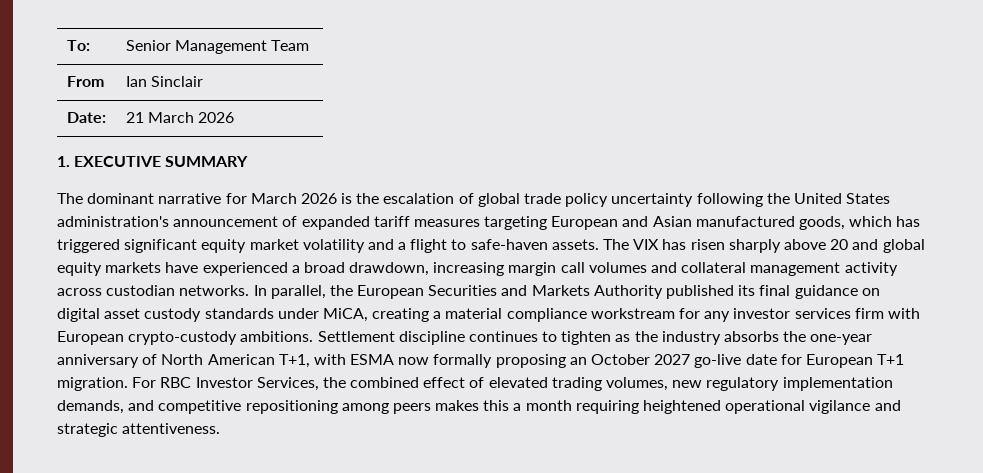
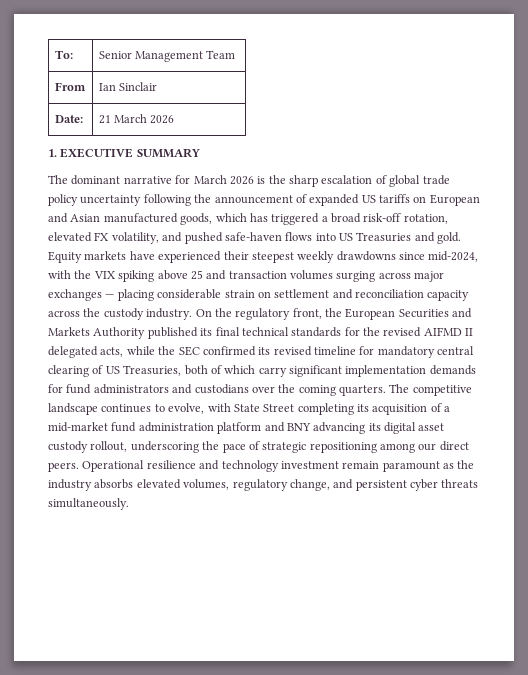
- The dominant narrative for March 2026 is the escalation of global trade policy uncertainty following the United States administration's announcement of expanded tariff measures targeting European and Asian manufactured goods, which has triggered significant equity market volatility and a flight to safe-haven assets. The VIX has risen sharply above 20 and global equity markets have experienced a broad drawdown, increasing margin call volumes and collateral management activity across custodian networks. In parallel, the European Securities and Markets Authority published its final guidance on digital asset custody standards under MiCA, creating a material compliance workstream for any investor services firm with European crypto-custody ambitions. Settlement discipline continues to tighten as the industry absorbs the one-year anniversary of North American T+1, with ESMA now formally proposing an October 2027 go-live date for European T+1 migration. For RBC Investor Services, the combined effect of elevated trading volumes, new regulatory implementation demands, and competitive repositioning among peers makes this a month requiring heightened operational vigilance and strategic attentiveness.
+ The dominant narrative for March 2026 is the sharp escalation of global trade policy uncertainty following the announcement of expanded US tariffs on European and Asian manufactured goods, which has triggered a broad risk-off rotation, elevated FX volatility, and pushed safe-haven flows into US Treasuries and gold. Equity markets have experienced their steepest weekly drawdowns since mid-2024, with the VIX spiking above 25 and transaction volumes surging across major exchanges — placing considerable strain on settlement and reconciliation capacity across the custody industry. On the regulatory front, the European Securities and Markets Authority published its final technical standards for the revised AIFMD II delegated acts, while the SEC confirmed its revised timeline for mandatory central clearing of US Treasuries, both of which carry significant implementation demands for fund administrators and custodians over the coming quarters. The competitive landscape continues to evolve, with State Street completing its acquisition of a mid-market fund administration platform and BNY advancing its digital asset custody rollout, underscoring the pace of strategic repositioning among our direct peers. Operational resilience and technology investment remain paramount as the industry absorbs elevated volumes, regulatory change, and persistent cyber threats simultaneously.

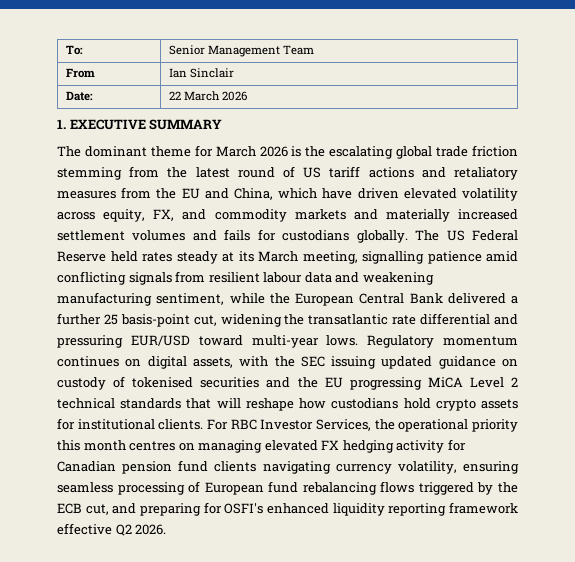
- Date: | 21 March 2026
+ Date: | 22 March 2026
- The dominant narrative for March 2026 is the sharp escalation of global trade policy uncertainty following the announcement of expanded US tariffs on European and Asian manufactured goods, which has triggered a broad risk-off rotation, elevated FX volatility, and pushed safe-haven flows into US Treasuries and gold. Equity markets have experienced their steepest weekly drawdowns since mid-2024, with the VIX spiking above 25 and transaction volumes surging across major exchanges — placing considerable strain on settlement and reconciliation capacity across the custody industry. On the regulatory front, the European Securities and Markets Authority published its final technical standards for the revised AIFMD II delegated acts, while the SEC confirmed its revised timeline for mandatory central clearing of US Treasuries, both of which carry significant implementation demands for fund administrators and custodians over the coming quarters. The competitive landscape continues to evolve, with State Street completing its acquisition of a mid-market fund administration platform and BNY advancing its digital asset custody rollout, underscoring the pace of strategic repositioning among our direct peers. Operational resilience and technology investment remain paramount as the industry absorbs elevated volumes, regulatory change, and persistent cyber threats simultaneously.
+ The dominant theme for March 2026 is the escalating global trade friction stemming from the latest round of US tariff actions and retaliatory measures from the EU and China, which have driven elevated volatility across equity, FX, and commodity markets and materially increased settlement volumes and fails for custodians globally. The US Federal Reserve held rates steady at its March meeting, signalling patience amid conflicting signals from resilient labour data and weakening manufacturing sentiment, while the European Central Bank delivered a further 25 basis-point cut, widening the transatlantic rate differential and pressuring EUR/USD toward multi-year lows. Regulatory momentum continues on digital assets, with the SEC issuing updated guidance on custody of tokenised securities and the EU progressing MiCA Level 2 technical standards that will reshape how custodians hold crypto assets for institutional clients. For RBC Investor Services, the operational priority this month centres on managing elevated FX hedging activity for Canadian pension fund clients navigating currency volatility, ensuring seamless processing of European fund rebalancing flows triggered by the ECB cut, and preparing for OSFI's enhanced liquidity reporting framework effective Q2 2026.

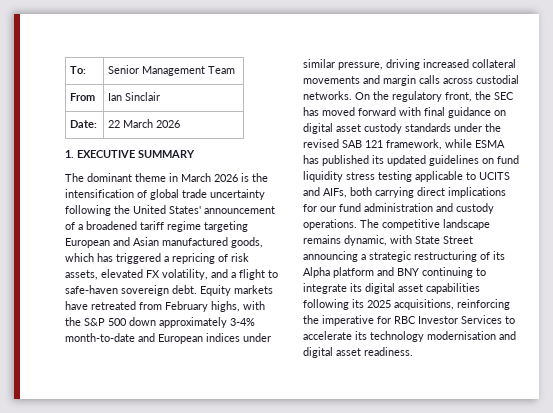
- The dominant theme for March 2026 is the escalating global trade friction stemming from the latest round of US tariff actions and retaliatory measures from the EU and China, which have driven elevated volatility across equity, FX, and commodity markets and materially increased settlement volumes and fails for custodians globally. The US Federal Reserve held rates steady at its March meeting, signalling patience amid conflicting signals from resilient labour data and weakening manufacturing sentiment, while the European Central Bank delivered a further 25 basis-point cut, widening the transatlantic rate differential and pressuring EUR/USD toward multi-year lows. Regulatory momentum continues on digital assets, with the SEC issuing updated guidance on custody of tokenised securities and the EU progressing MiCA Level 2 technical standards that will reshape how custodians hold crypto assets for institutional clients. For RBC Investor Services, the operational priority this month centres on managing elevated FX hedging activity for Canadian pension fund clients navigating currency volatility, ensuring seamless processing of European fund rebalancing flows triggered by the ECB cut, and preparing for OSFI's enhanced liquidity reporting framework effective Q2 2026.
+ The dominant theme in March 2026 is the intensification of global trade uncertainty following the United States' announcement of a broadened tariff regime targeting European and Asian manufactured goods, which has triggered a repricing of risk assets, elevated FX volatility, and a flight to safe-haven sovereign debt. Equity markets have retreated from February highs, with the S&P 500 down approximately 3-4% month-to-date and European indices under similar pressure, driving increased collateral movements and margin calls across custodial networks. On the regulatory front, the SEC has moved forward with final guidance on digital asset custody standards under the revised SAB 121 framework, while ESMA has published its updated guidelines on fund liquidity stress testing applicable to UCITS and AIFs, both carrying direct implications for our fund administration and custody operations. The competitive landscape remains dynamic, with State Street announcing a strategic restructuring of its Alpha platform and BNY continuing to integrate its digital asset capabilities following its 2025 acquisitions, reinforcing the imperative for RBC Investor Services to accelerate its technology modernisation and digital asset readiness.

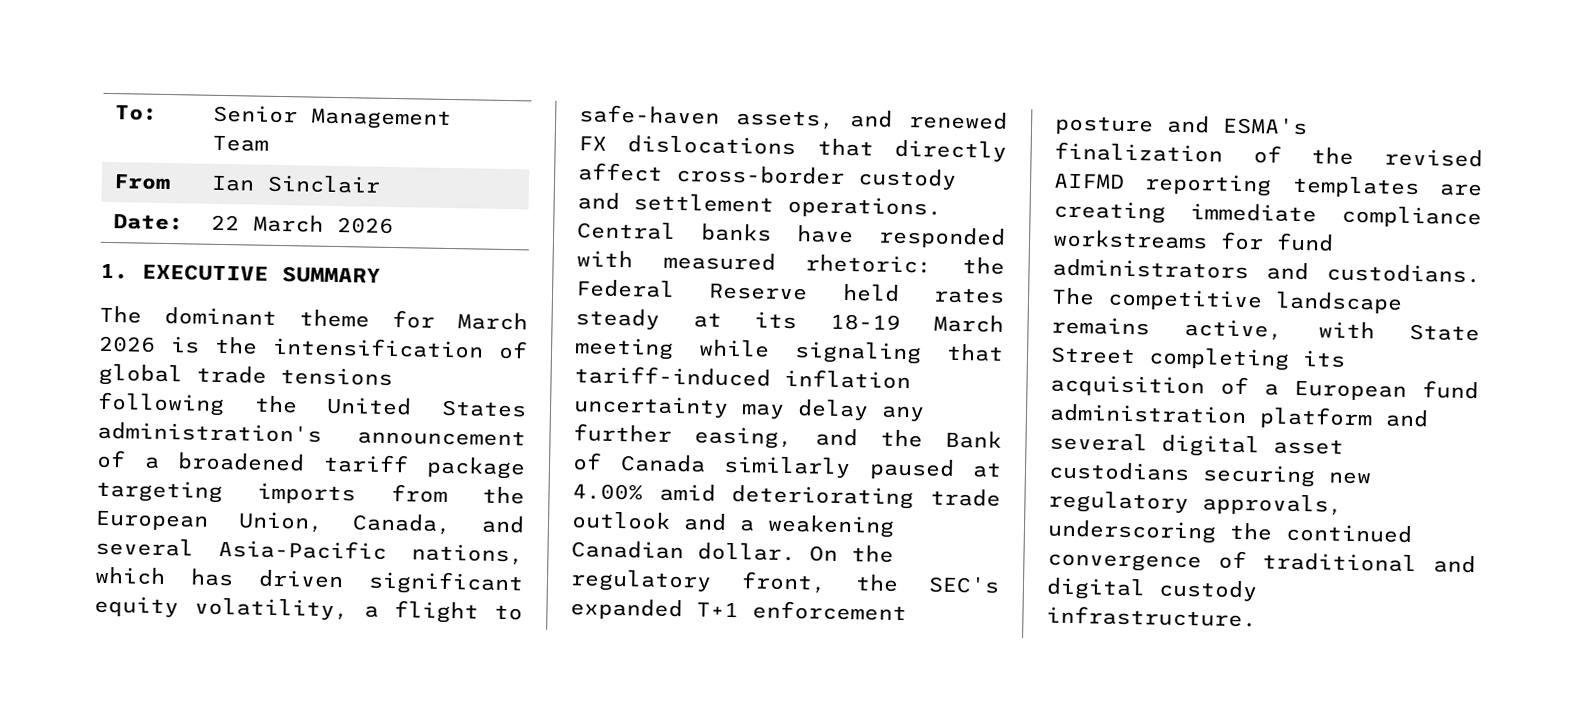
- The dominant theme in March 2026 is the intensification of global trade uncertainty following the United States' announcement of a broadened tariff regime targeting European and Asian manufactured goods, which has triggered a repricing of risk assets, elevated FX volatility, and a flight to safe-haven sovereign debt. Equity markets have retreated from February highs, with the S&P 500 down approximately 3-4% month-to-date and European indices under similar pressure, driving increased collateral movements and margin calls across custodial networks.
+ The dominant theme for March 2026 is the intensification of global trade tensions following the United States administration's announcement of a broadened tariff package targeting imports from the European Union, Canada, and several Asia-Pacific nations, which has driven significant equity volatility, a flight to safe-haven assets, and renewed FX dislocations that directly affect cross-border custody and settlement operations. Central banks have responded with measured rhetoric: the Federal Reserve held rates steady at its 18-19 March meeting while signaling that tariff-induced inflation uncertainty may delay any further easing, and the Bank of Canada similarly paused at 4.00% amid deteriorating trade outlook and a weakening Canadian dollar.
- On the regulatory front, the SEC has moved forward with final guidance on digital asset custody standards under the revised SAB 121 framework, while ESMA has published its updated guidelines on fund liquidity stress testing applicable to UCITS and AIFs, both carrying direct implications for our fund administration and custody operations.
+ On the regulatory front, the SEC's expanded T+1 enforcement posture and ESMA's finalization of the revised AIFMD reporting templates are creating immediate compliance workstreams for fund administrators and custodians.
- The competitive landscape remains dynamic, with State Street announcing a strategic restructuring of its Alpha platform and BNY continuing to integrate its digital asset capabilities following its 2025 acquisitions, reinforcing the imperative for RBC Investor Services to accelerate its technology modernisation and digital asset readiness.
+ The competitive landscape remains active, with State Street completing its acquisition of a European fund administration platform and several digital asset custodians securing new regulatory approvals, underscoring the continued convergence of traditional and digital custody infrastructure.

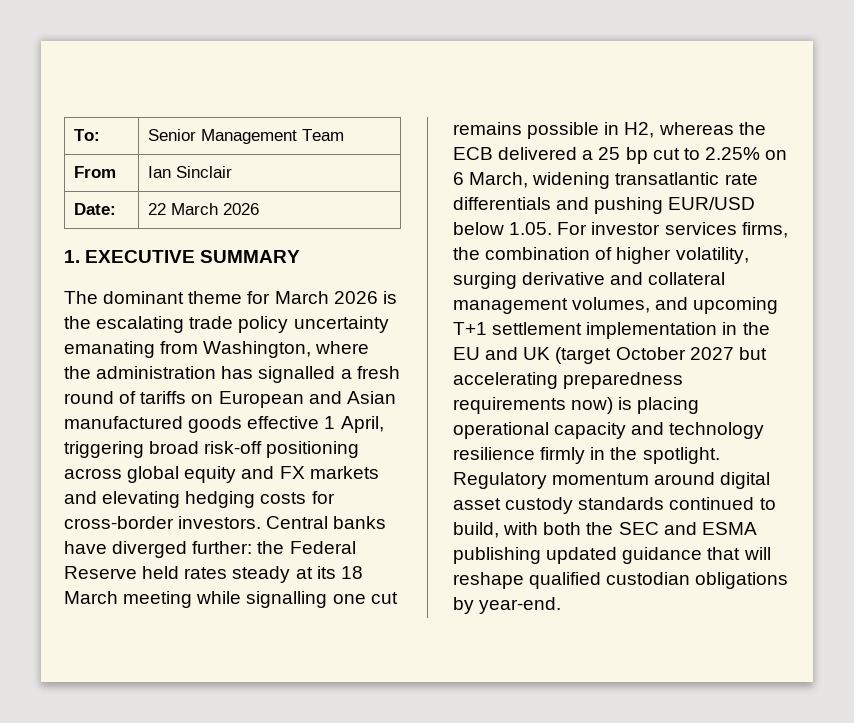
- The dominant theme for March 2026 is the intensification of global trade tensions following the United States administration's announcement of a broadened tariff package targeting imports from the European Union, Canada, and several Asia-Pacific nations, which has driven significant equity volatility, a flight to safe-haven assets, and renewed FX dislocations that directly affect cross-border custody and settlement operations. Central banks have responded with measured rhetoric: the Federal Reserve held rates steady at its 18-19 March meeting while signaling that tariff-induced inflation uncertainty may delay any further easing, and the Bank of Canada similarly paused at 4.00% amid deteriorating trade outlook and a weakening Canadian dollar. On the regulatory front, the SEC's expanded T+1 enforcement posture and ESMA's finalization of the revised AIFMD reporting templates are creating immediate compliance workstreams for fund administrators and custodians. The competitive landscape remains active, with State Street completing its acquisition of a European fund administration platform and several digital asset custodians securing new regulatory approvals, underscoring the continued convergence of traditional and digital custody infrastructure.
+ The dominant theme for March 2026 is the escalating trade policy uncertainty emanating from Washington, where the administration has signalled a fresh round of tariffs on European and Asian manufactured goods effective 1 April, triggering broad risk-off positioning across global equity and FX markets and elevating hedging costs for cross-border investors. Central banks have diverged further: the Federal Reserve held rates steady at its 18 March meeting while signalling one cut remains possible in H2, whereas the ECB delivered a 25 bp cut to 2.25% on 6 March, widening transatlantic rate differentials and pushing EUR/USD below 1.05. For investor services firms, the combination of higher volatility, surging derivative and collateral management volumes, and upcoming T+1 settlement implementation in the EU and UK (target October 2027 but accelerating preparedness requirements now) is placing operational capacity and technology resilience firmly in the spotlight. Regulatory momentum around digital asset custody standards continued to build, with both the SEC and ESMA publishing updated guidance that will reshape qualified custodian obligations by year-end.

